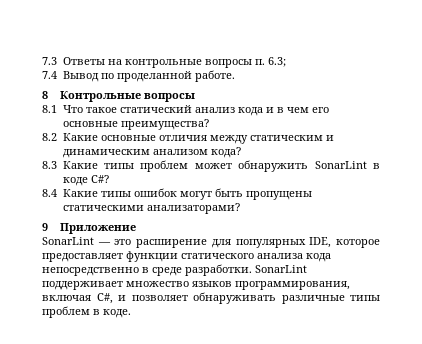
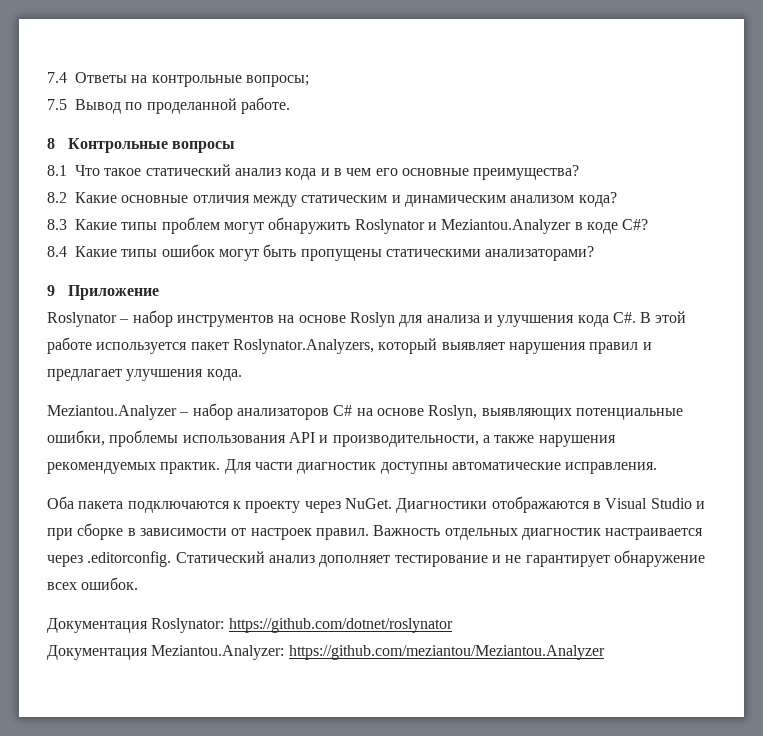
- 7.3 Ответы на контрольные вопросы п. 6.3;
- 7.4 Вывод по проделанной работе.
+ 7.4 Ответы на контрольные вопросы;
+ 7.5 Вывод по проделанной работе.
- 8.3 Какие типы проблем может обнаружить SonarLint в коде C#?
+ 8.3 Какие типы проблем могут обнаружить Roslynator и Meziantou.Analyzer в коде C#?
- SonarLint — это расширение для популярных IDE, которое предоставляет функции статического анализа кода непосредственно в среде разработки. SonarLint поддерживает множество языков программирования, включая C#, и позволяет обнаруживать различные типы проблем в коде.
+ Roslynator – набор инструментов на основе Roslyn для анализа и улучшения кода C#. В этой работе используется пакет Roslynator.Analyzers, который выявляет нарушения правил и предлагает улучшения кода.
+ Meziantou.Analyzer – набор анализаторов C# на основе Roslyn, выявляющих потенциальные ошибки, проблемы использования API и производительности, а также нарушения рекомендуемых практик. Для части диагностик доступны автоматические исправления.
+ Оба пакета подключаются к проекту через NuGet. Диагностики отображаются в Visual Studio и при сборке в зависимости от настроек правил. Важность отдельных диагностик настраивается через .editorconfig. Статический анализ дополняет тестирование и не гарантирует обнаружение всех ошибок.
+ Документация Roslynator: https://github.com/dotnet/roslynator
+ Документация Meziantou.Analyzer: https://github.com/meziantou/Meziantou.Analyzer

